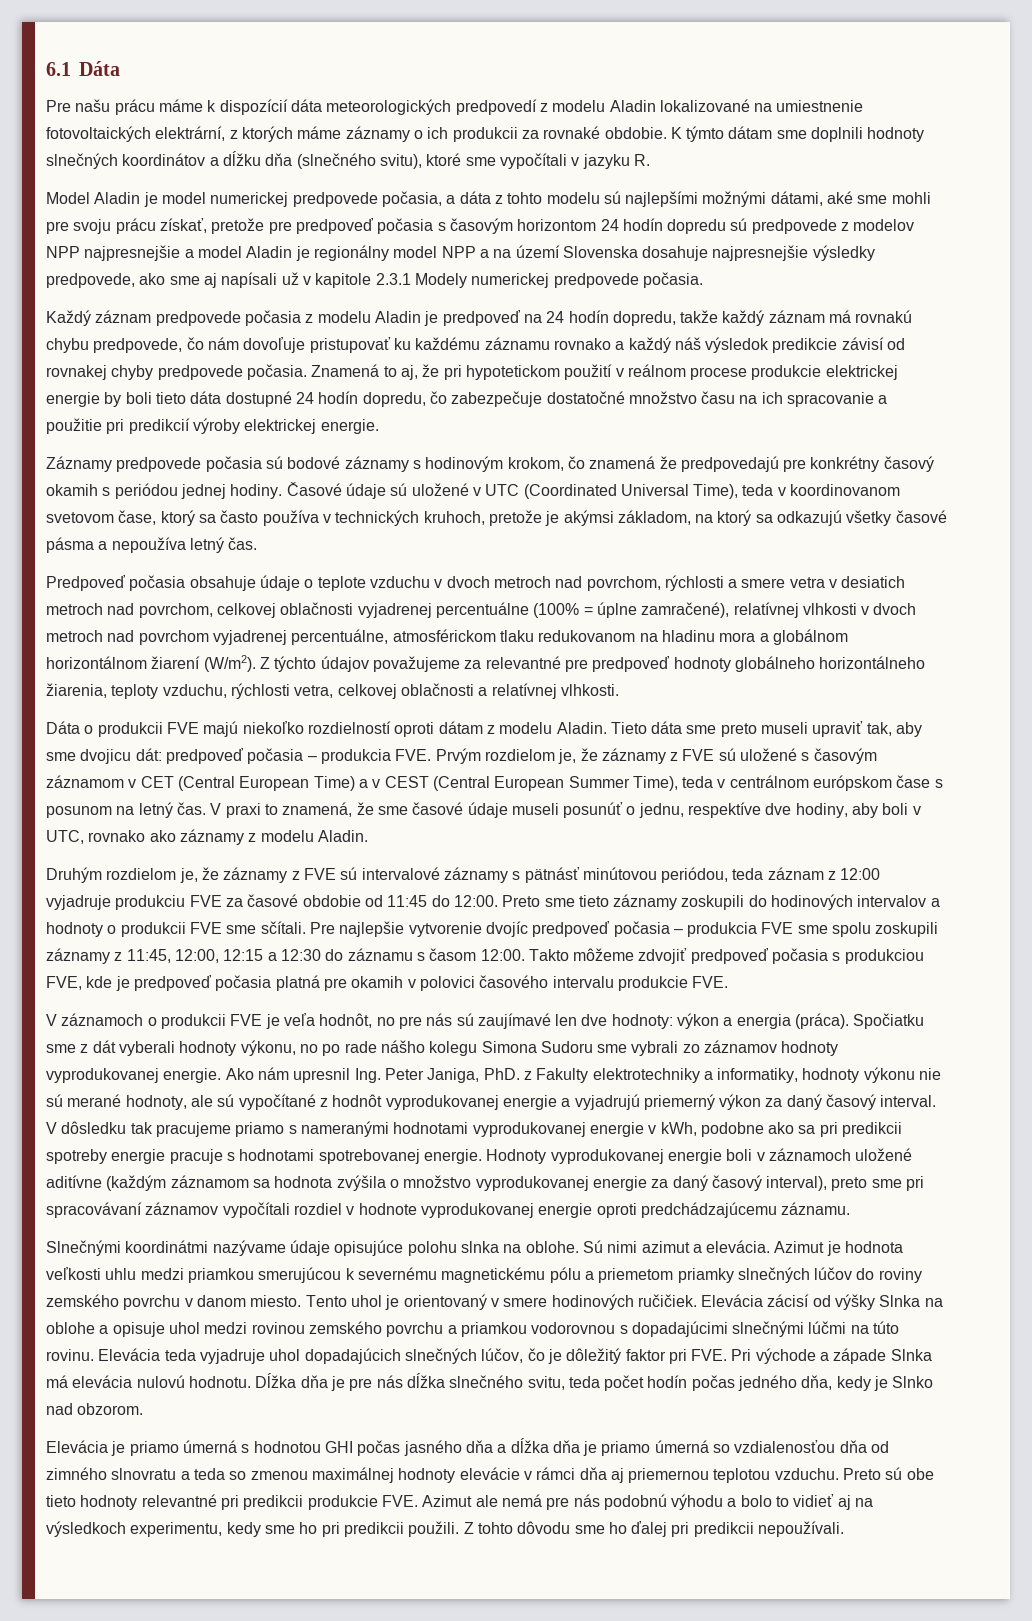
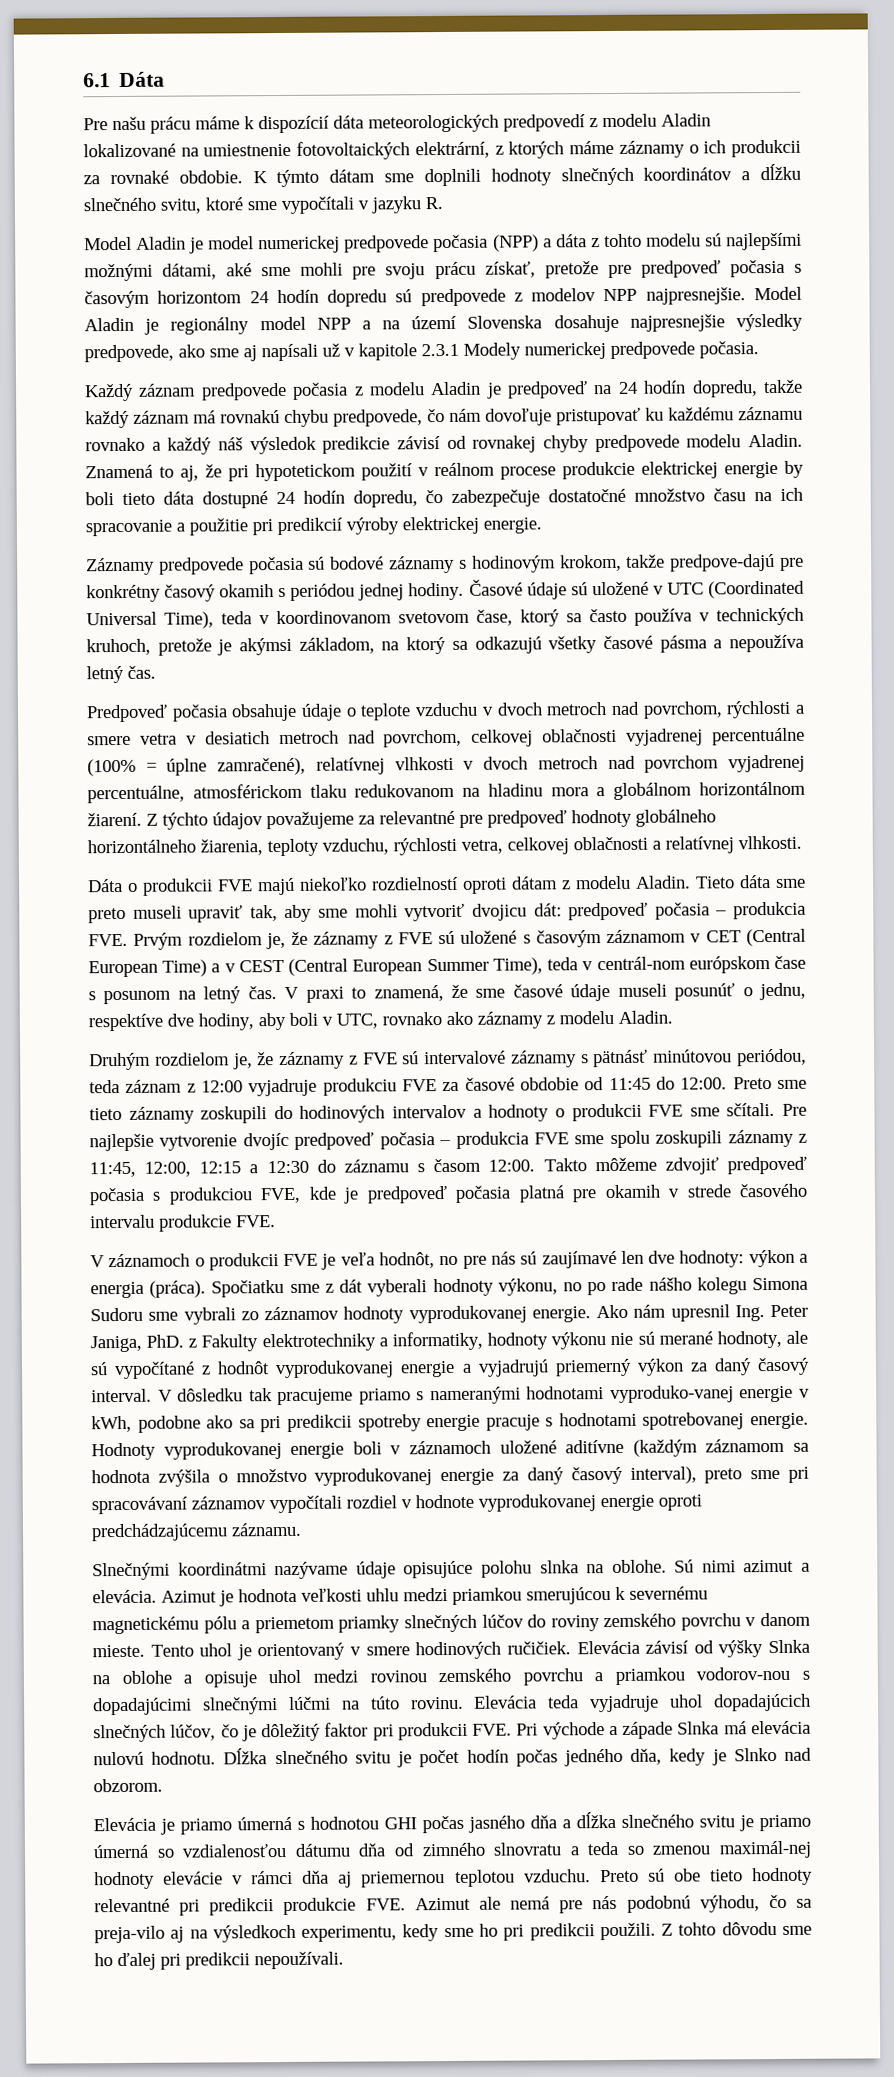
- K týmto dátam sme doplnili hodnoty slnečných koordinátov a dĺžku dňa (slnečného svitu), ktoré sme vypočítali v jazyku R.
+ K týmto dátam sme doplnili hodnoty slnečných koordinátov a dĺžku slnečného svitu, ktoré sme vypočítali v jazyku R.
- Model Aladin je model numerickej predpovede počasia, a dáta z tohto modelu sú najlepšími možnými dátami, aké sme mohli pre svoju prácu získať, pretože pre predpoveď počasia s časovým horizontom 24 hodín dopredu sú predpovede z modelov NPP najpresnejšie a model Aladin je regionálny model NPP a na území Slovenska dosahuje najpresnejšie výsledky predpovede, ako sme aj napísali už v kapitole 2.3.1 Modely numerickej predpovede počasia.
+ Model Aladin je model numerickej predpovede počasia (NPP) a dáta z tohto modelu sú najlepšími možnými dátami, aké sme mohli pre svoju prácu získať, pretože pre predpoveď počasia s časovým horizontom 24 hodín dopredu sú predpovede z modelov NPP najpresnejšie. Model Aladin je regionálny model NPP a na území Slovenska dosahuje najpresnejšie výsledky predpovede, ako sme aj napísali už v kapitole 2.3.1 Modely numerickej predpovede počasia.
- Každý záznam predpovede počasia z modelu Aladin je predpoveď na 24 hodín dopredu, takže každý záznam má rovnakú chybu predpovede, čo nám dovoľuje pristupovať ku každému záznamu rovnako a každý náš výsledok predikcie závisí od rovnakej chyby predpovede počasia.
+ Každý záznam predpovede počasia z modelu Aladin je predpoveď na 24 hodín dopredu, takže každý záznam má rovnakú chybu predpovede, čo nám dovoľuje pristupovať ku každému záznamu rovnako a každý náš výsledok predikcie závisí od rovnakej chyby predpovede modelu Aladin.
- Záznamy predpovede počasia sú bodové záznamy s hodinovým krokom, čo znamená že predpovedajú pre konkrétny časový okamih s periódou jednej hodiny.
+ Záznamy predpovede počasia sú bodové záznamy s hodinovým krokom, takže predpove-dajú pre konkrétny časový okamih s periódou jednej hodiny.
- Predpoveď počasia obsahuje údaje o teplote vzduchu v dvoch metroch nad povrchom, rýchlosti a smere vetra v desiatich metroch nad povrchom, celkovej oblačnosti vyjadrenej percentuálne (100% = úplne zamračené), relatívnej vlhkosti v dvoch metroch nad povrchom vyjadrenej percentuálne, atmosférickom tlaku redukovanom na hladinu mora a globálnom horizontálnom žiarení (W/m2).
+ Predpoveď počasia obsahuje údaje o teplote vzduchu v dvoch metroch nad povrchom, rýchlosti a smere vetra v desiatich metroch nad povrchom, celkovej oblačnosti vyjadrenej percentuálne (100% = úplne zamračené), relatívnej vlhkosti v dvoch metroch nad povrchom vyjadrenej percentuálne, atmosférickom tlaku redukovanom na hladinu mora a globálnom horizontálnom žiarení.
- Tieto dáta sme preto museli upraviť tak, aby sme dvojicu dát: predpoveď počasia – produkcia FVE. Prvým rozdielom je, že záznamy z FVE sú uložené s časovým záznamom v CET (Central European Time) a v CEST (Central European Summer Time), teda v centrálnom európskom čase s posunom na letný čas.
+ Tieto dáta sme preto museli upraviť tak, aby sme mohli vytvoriť dvojicu dát: predpoveď počasia – produkcia FVE. Prvým rozdielom je, že záznamy z FVE sú uložené s časovým záznamom v CET (Central European Time) a v CEST (Central European Summer Time), teda v centrál-nom európskom čase s posunom na letný čas.
- Takto môžeme zdvojiť predpoveď počasia s produkciou FVE, kde je predpoveď počasia platná pre okamih v polovici časového intervalu produkcie FVE.
+ Takto môžeme zdvojiť predpoveď počasia s produkciou FVE, kde je predpoveď počasia platná pre okamih v strede časového intervalu produkcie FVE.
- V dôsledku tak pracujeme priamo s nameranými hodnotami vyprodukovanej energie v kWh, podobne ako sa pri predikcii spotreby energie pracuje s hodnotami spotrebovanej energie.
+ V dôsledku tak pracujeme priamo s nameranými hodnotami vyproduko-vanej energie v kWh, podobne ako sa pri predikcii spotreby energie pracuje s hodnotami spotrebovanej energie.
- Azimut je hodnota veľkosti uhlu medzi priamkou smerujúcou k severnému magnetickému pólu a priemetom priamky slnečných lúčov do roviny zemského povrchu v danom miesto.
+ Azimut je hodnota veľkosti uhlu medzi priamkou smerujúcou k severnému magnetickému pólu a priemetom priamky slnečných lúčov do roviny zemského povrchu v danom mieste.
- Elevácia zácisí od výšky Slnka na oblohe a opisuje uhol medzi rovinou zemského povrchu a priamkou vodorovnou s dopadajúcimi slnečnými lúčmi na túto rovinu.
+ Elevácia závisí od výšky Slnka na oblohe a opisuje uhol medzi rovinou zemského povrchu a priamkou vodorov-nou s dopadajúcimi slnečnými lúčmi na túto rovinu.
- Elevácia teda vyjadruje uhol dopadajúcich slnečných lúčov, čo je dôležitý faktor pri FVE. Pri východe a západe Slnka má elevácia nulovú hodnotu.
+ Elevácia teda vyjadruje uhol dopadajúcich slnečných lúčov, čo je dôležitý faktor pri produkcii FVE. Pri východe a západe Slnka má elevácia nulovú hodnotu.
- Dĺžka dňa je pre nás dĺžka slnečného svitu, teda počet hodín počas jedného dňa, kedy je Slnko nad obzorom.
+ Dĺžka slnečného svitu je počet hodín počas jedného dňa, kedy je Slnko nad obzorom.
- Elevácia je priamo úmerná s hodnotou GHI počas jasného dňa a dĺžka dňa je priamo úmerná so vzdialenosťou dňa od zimného slnovratu a teda so zmenou maximálnej hodnoty elevácie v rámci dňa aj priemernou teplotou vzduchu.
+ Elevácia je priamo úmerná s hodnotou GHI počas jasného dňa a dĺžka slnečného svitu je priamo úmerná so vzdialenosťou dátumu dňa od zimného slnovratu a teda so zmenou maximál-nej hodnoty elevácie v rámci dňa aj priemernou teplotou vzduchu.
- Preto sú obe tieto hodnoty relevantné pri predikcii produkcie FVE. Azimut ale nemá pre nás podobnú výhodu a bolo to vidieť aj na výsledkoch experimentu, kedy sme ho pri predikcii použili.
+ Preto sú obe tieto hodnoty relevantné pri predikcii produkcie FVE. Azimut ale nemá pre nás podobnú výhodu, čo sa preja-vilo aj na výsledkoch experimentu, kedy sme ho pri predikcii použili.

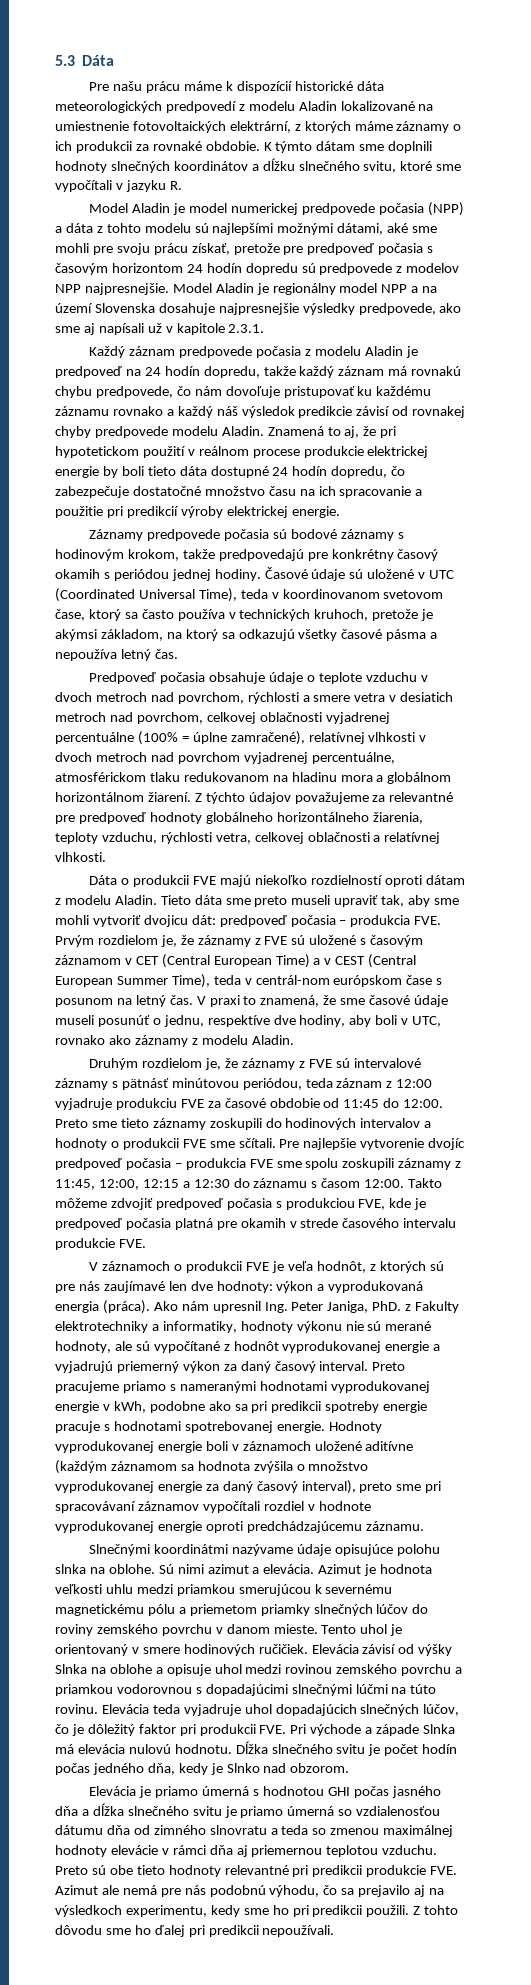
- 6.1 Dáta
+ 5.3 Dáta
- Pre našu prácu máme k dispozícií dáta meteorologických predpovedí z modelu Aladin lokalizované na umiestnenie fotovoltaických elektrární, z ktorých máme záznamy o ich produkcii za rovnaké obdobie.
+ Pre našu prácu máme k dispozícií historické dáta meteorologických predpovedí z modelu Aladin lokalizované na umiestnenie fotovoltaických elektrární, z ktorých máme záznamy o ich produkcii za rovnaké obdobie.
- Model Aladin je regionálny model NPP a na území Slovenska dosahuje najpresnejšie výsledky predpovede, ako sme aj napísali už v kapitole 2.3.1 Modely numerickej predpovede počasia.
+ Model Aladin je regionálny model NPP a na území Slovenska dosahuje najpresnejšie výsledky predpovede, ako sme aj napísali už v kapitole 2.3.1.
- Záznamy predpovede počasia sú bodové záznamy s hodinovým krokom, takže predpove-dajú pre konkrétny časový okamih s periódou jednej hodiny.
+ Záznamy predpovede počasia sú bodové záznamy s hodinovým krokom, takže predpovedajú pre konkrétny časový okamih s periódou jednej hodiny.
- V záznamoch o produkcii FVE je veľa hodnôt, no pre nás sú zaujímavé len dve hodnoty: výkon a energia (práca).
+ V záznamoch o produkcii FVE je veľa hodnôt, z ktorých sú pre nás zaujímavé len dve hodnoty: výkon a vyprodukovaná energia (práca).
- Spočiatku sme z dát vyberali hodnoty výkonu, no po rade nášho kolegu Simona Sudoru sme vybrali zo záznamov hodnoty vyprodukovanej energie.
- V dôsledku tak pracujeme priamo s nameranými hodnotami vyproduko-vanej energie v kWh, podobne ako sa pri predikcii spotreby energie pracuje s hodnotami spotrebovanej energie.
+ Preto pracujeme priamo s nameranými hodnotami vyprodukovanej energie v kWh, podobne ako sa pri predikcii spotreby energie pracuje s hodnotami spotrebovanej energie.
- Elevácia závisí od výšky Slnka na oblohe a opisuje uhol medzi rovinou zemského povrchu a priamkou vodorov-nou s dopadajúcimi slnečnými lúčmi na túto rovinu.
+ Elevácia závisí od výšky Slnka na oblohe a opisuje uhol medzi rovinou zemského povrchu a priamkou vodorovnou s dopadajúcimi slnečnými lúčmi na túto rovinu.
- Elevácia je priamo úmerná s hodnotou GHI počas jasného dňa a dĺžka slnečného svitu je priamo úmerná so vzdialenosťou dátumu dňa od zimného slnovratu a teda so zmenou maximál-nej hodnoty elevácie v rámci dňa aj priemernou teplotou vzduchu.
+ Elevácia je priamo úmerná s hodnotou GHI počas jasného dňa a dĺžka slnečného svitu je priamo úmerná so vzdialenosťou dátumu dňa od zimného slnovratu a teda so zmenou maximálnej hodnoty elevácie v rámci dňa aj priemernou teplotou vzduchu.
- Preto sú obe tieto hodnoty relevantné pri predikcii produkcie FVE. Azimut ale nemá pre nás podobnú výhodu, čo sa preja-vilo aj na výsledkoch experimentu, kedy sme ho pri predikcii použili.
+ Preto sú obe tieto hodnoty relevantné pri predikcii produkcie FVE. Azimut ale nemá pre nás podobnú výhodu, čo sa prejavilo aj na výsledkoch experimentu, kedy sme ho pri predikcii použili.

